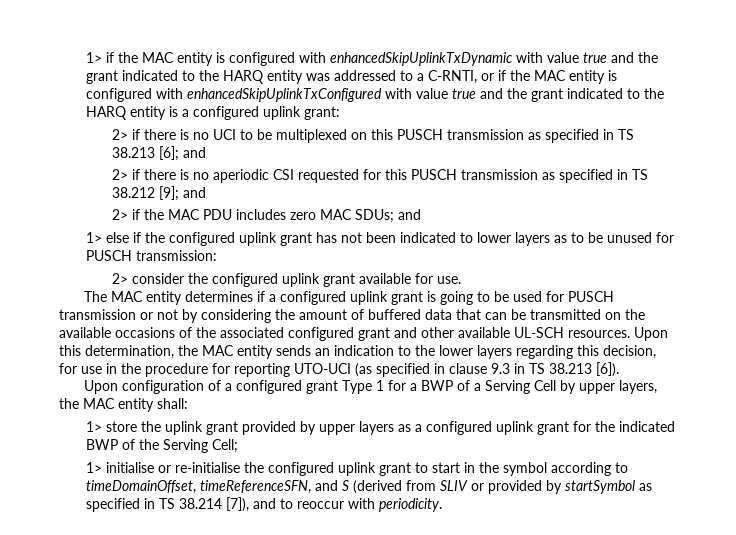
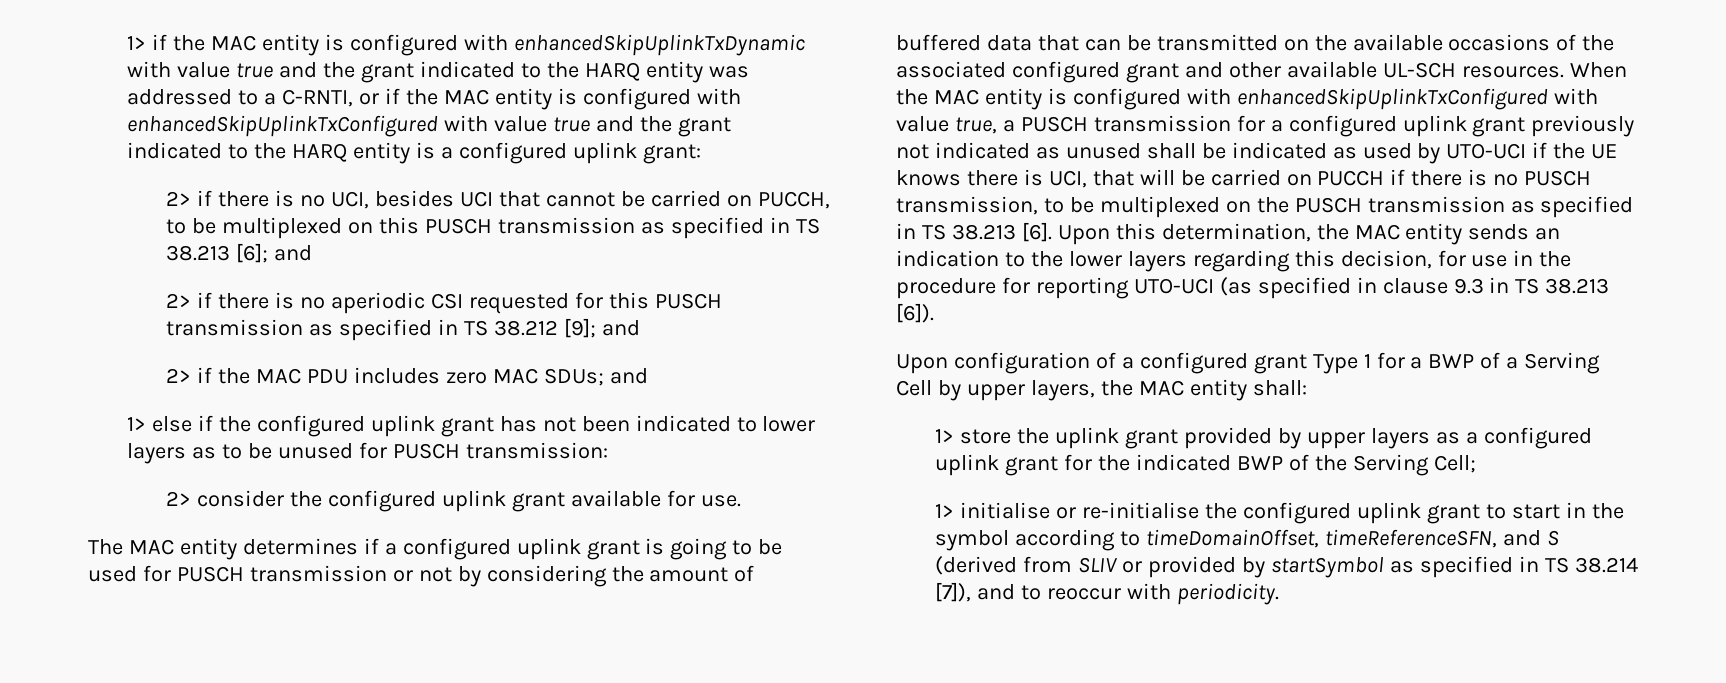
- 2> if there is no UCI to be multiplexed on this PUSCH transmission as specified in TS 38.213 [6]; and
+ 2> if there is no UCI, besides UCI that cannot be carried on PUCCH, to be multiplexed on this PUSCH transmission as specified in TS 38.213 [6]; and
+ When the MAC entity is configured with enhancedSkipUplinkTxConfigured with value true, a PUSCH transmission for a configured uplink grant previously not indicated as unused shall be indicated as used by UTO-UCI if the UE knows there is UCI, that will be carried on PUCCH if there is no PUSCH transmission, to be multiplexed on the PUSCH transmission as specified in TS 38.213 [6].

